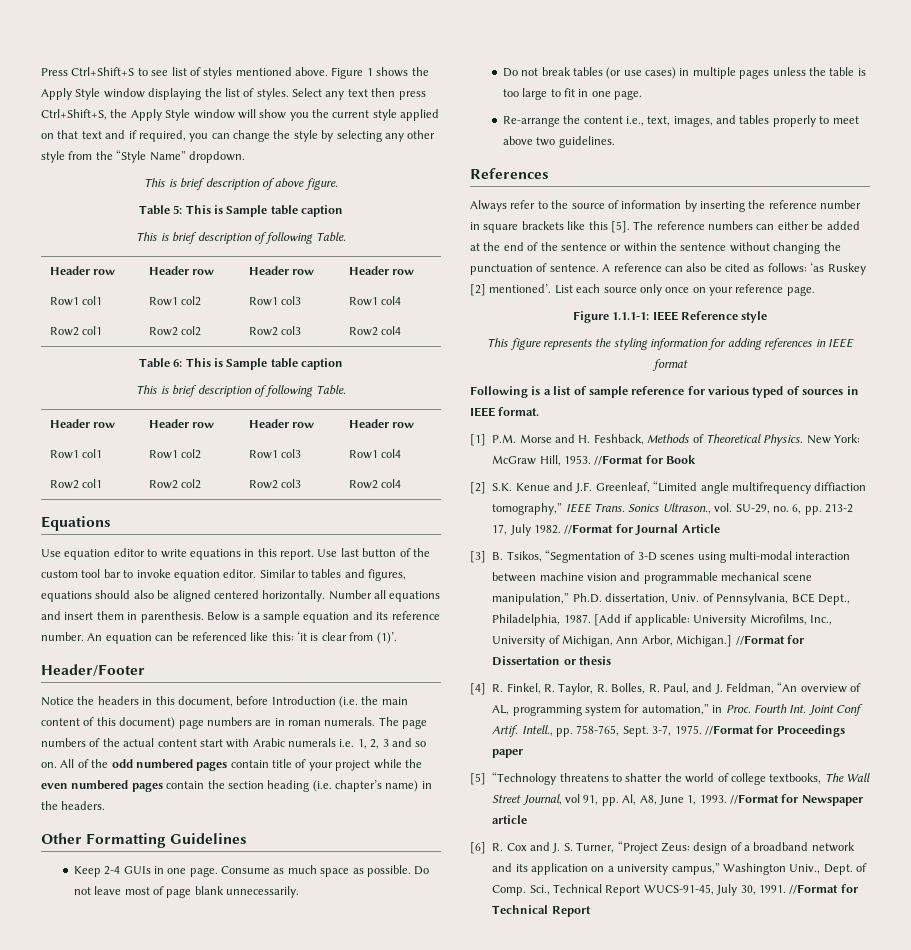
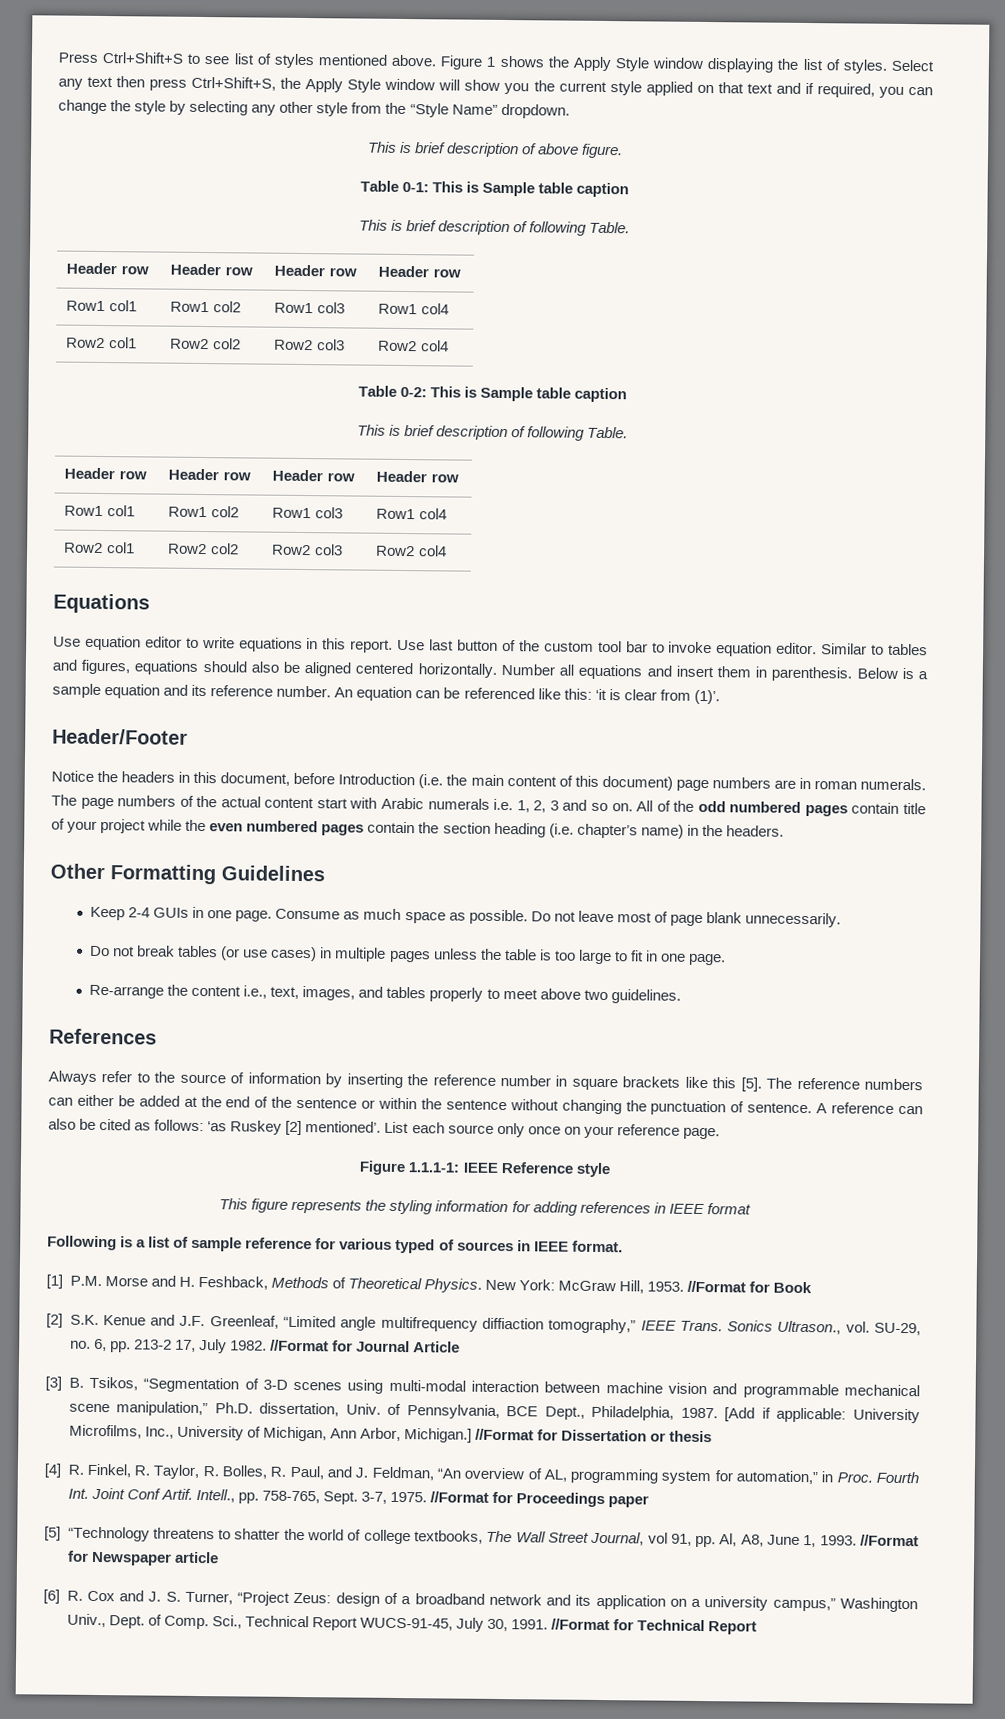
- Table 5: This is Sample table caption
+ Table 0-1: This is Sample table caption
- Table 6: This is Sample table caption
+ Table 0-2: This is Sample table caption

